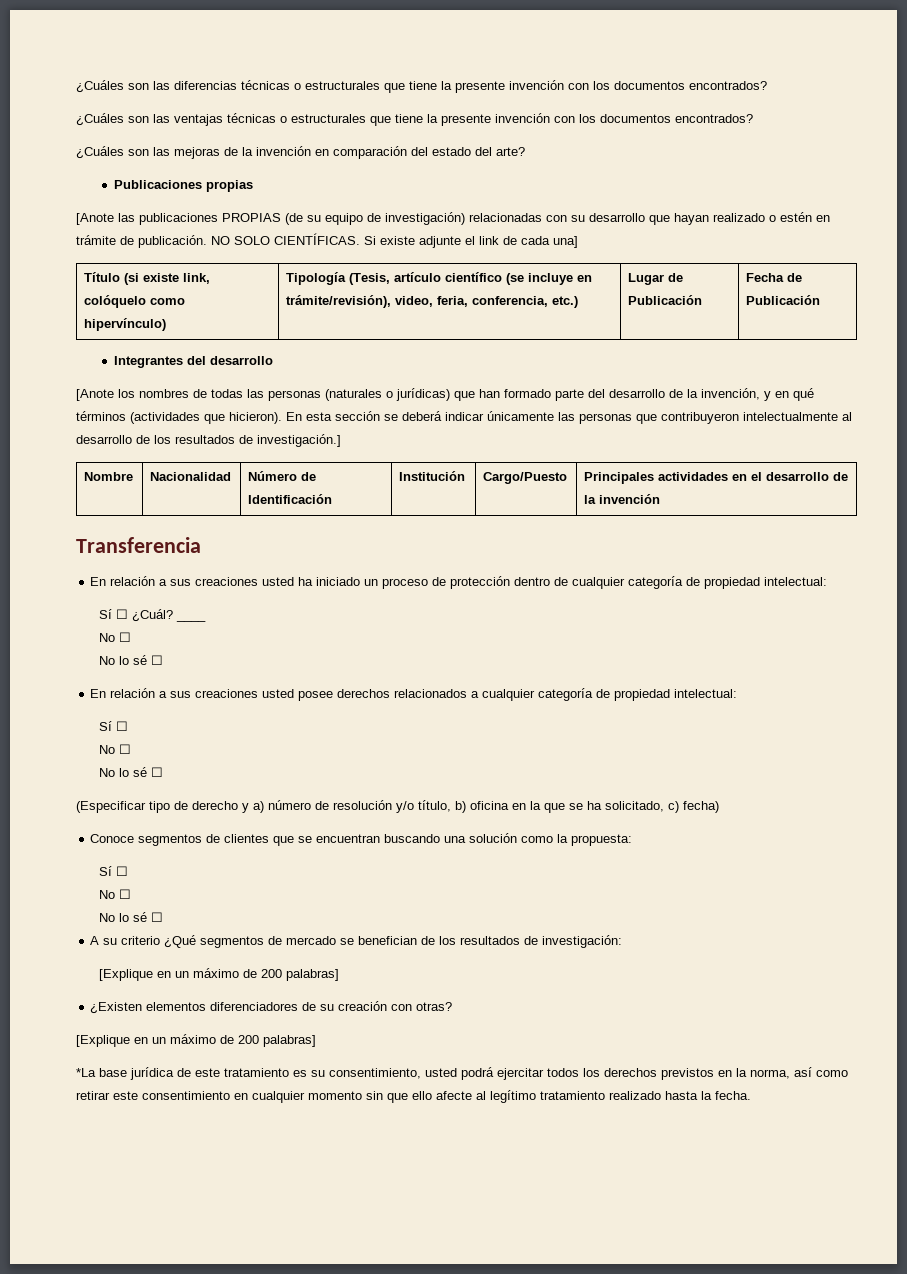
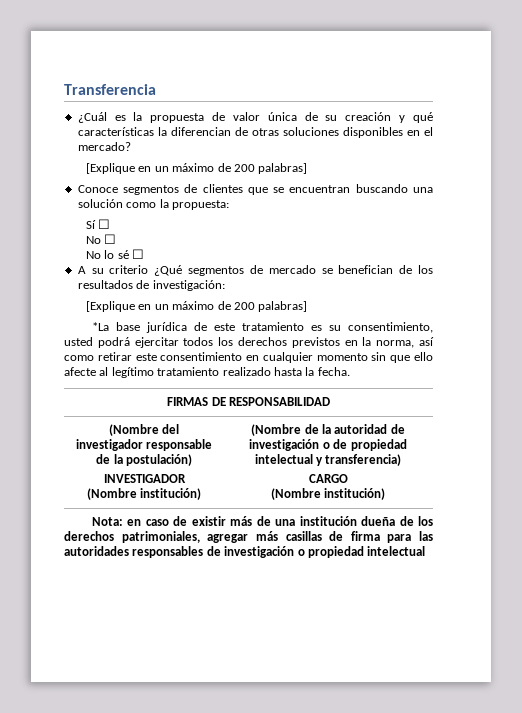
- ¿Cuáles son las diferencias técnicas o estructurales que tiene la presente invención con los documentos encontrados?
- ¿Cuáles son las ventajas técnicas o estructurales que tiene la presente invención con los documentos encontrados?
- ¿Cuáles son las mejoras de la invención en comparación del estado del arte?
- Publicaciones propias
- [Anote las publicaciones PROPIAS (de su equipo de investigación) relacionadas con su desarrollo que hayan realizado o estén en trámite de publicación. NO SOLO CIENTÍFICAS. Si existe adjunte el link de cada una]
- Título (si existe link, colóquelo como hipervínculo) | Tipología (Tesis, artículo científico (se incluye en trámite/revisión), video, feria, conferencia, etc.) | Lugar de Publicación | Fecha de Publicación
- Integrantes del desarrollo
- [Anote los nombres de todas las personas (naturales o jurídicas) que han formado parte del desarrollo de la invención, y en qué términos (actividades que hicieron). En esta sección se deberá indicar únicamente las personas que contribuyeron intelectualmente al desarrollo de los resultados de investigación.]
- Nombre | Nacionalidad | Número de Identificación | Institución | Cargo/Puesto | Principales actividades en el desarrollo de la invención
  Transferencia
- En relación a sus creaciones usted ha iniciado un proceso de protección dentro de cualquier categoría de propiedad intelectual:
- Sí ☐ ¿Cuál? ____
- No ☐
- No lo sé ☐
- En relación a sus creaciones usted posee derechos relacionados a cualquier categoría de propiedad intelectual:
- Sí ☐
- No ☐
- No lo sé ☐
- (Especificar tipo de derecho y a) número de resolución y/o título, b) oficina en la que se ha solicitado, c) fecha)
+ ¿Cuál es la propuesta de valor única de su creación y qué características la diferencian de otras soluciones disponibles en el mercado?
+ [Explique en un máximo de 200 palabras]
- ¿Existen elementos diferenciadores de su creación con otras?
- [Explique en un máximo de 200 palabras]
+ FIRMAS DE RESPONSABILIDAD
+ (Nombre del investigador responsable de la postulación)
+ INVESTIGADOR
+ (Nombre institución) | (Nombre de la autoridad de investigación o de propiedad intelectual y transferencia)
+ CARGO
+ (Nombre institución)
+ Nota: en caso de existir más de una institución dueña de los derechos patrimoniales, agregar más casillas de firma para las autoridades responsables de investigación o propiedad intelectual

